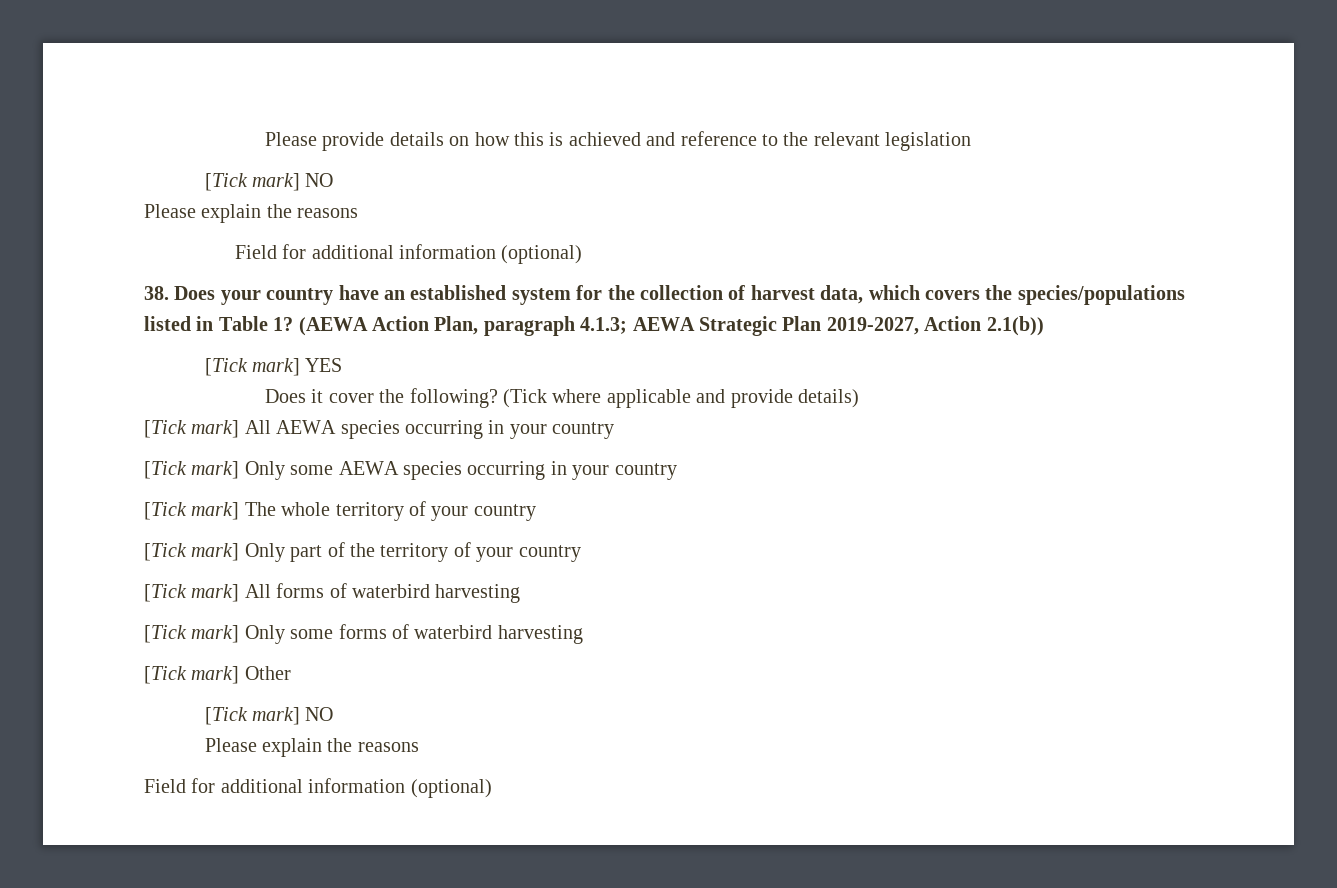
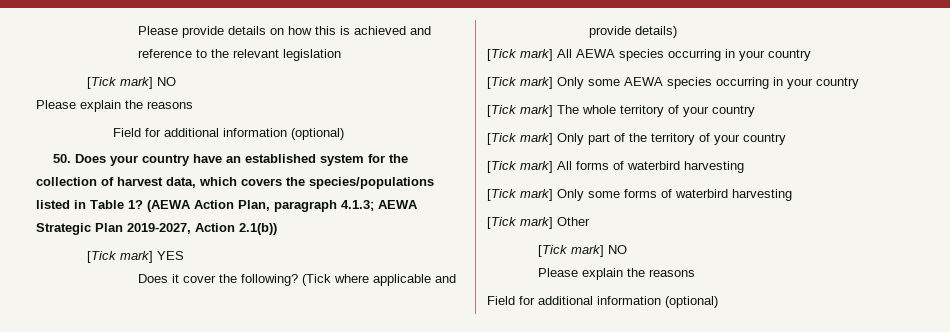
- 38. Does your country have an established system for the collection of harvest data, which covers the species/populations listed in Table 1?
+ 50. Does your country have an established system for the collection of harvest data, which covers the species/populations listed in Table 1?

